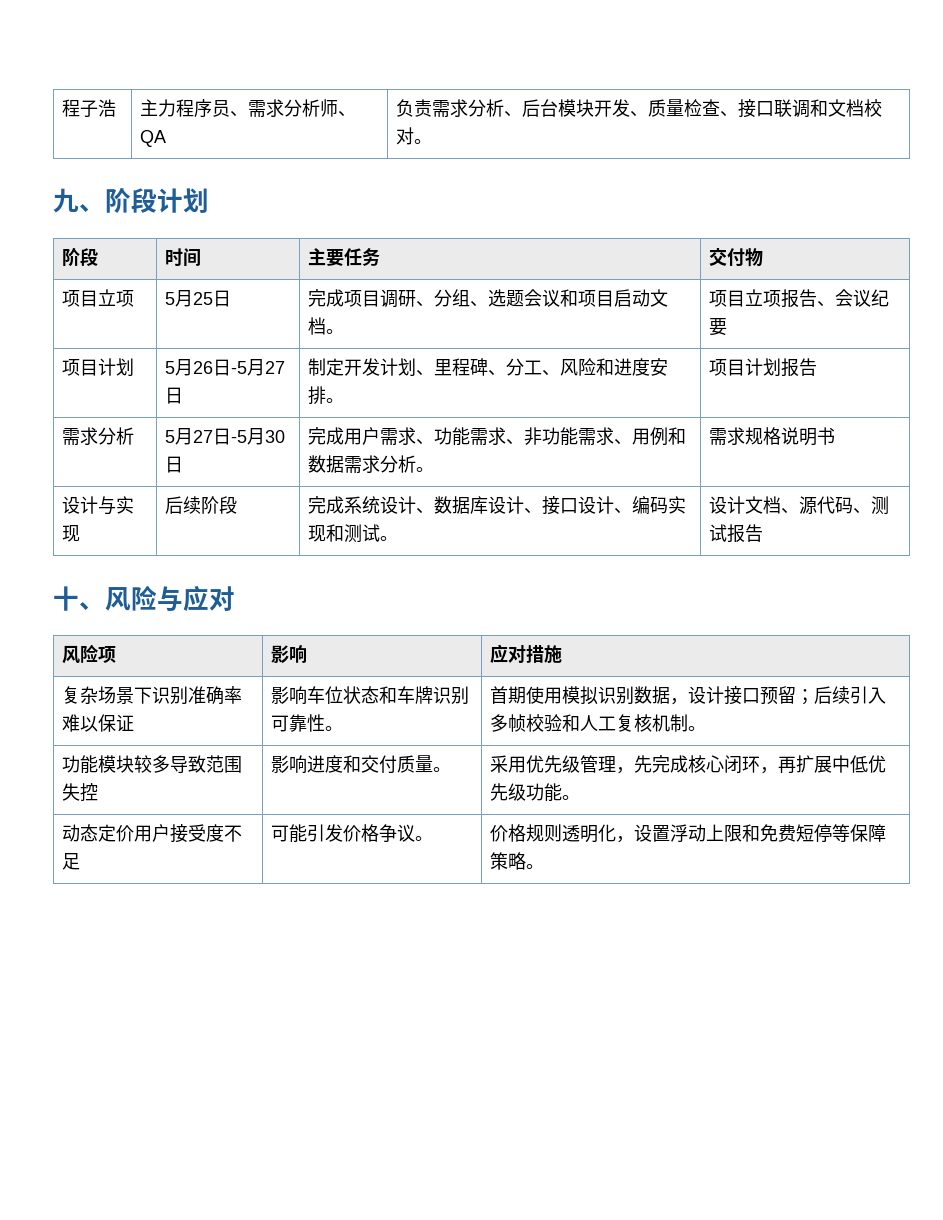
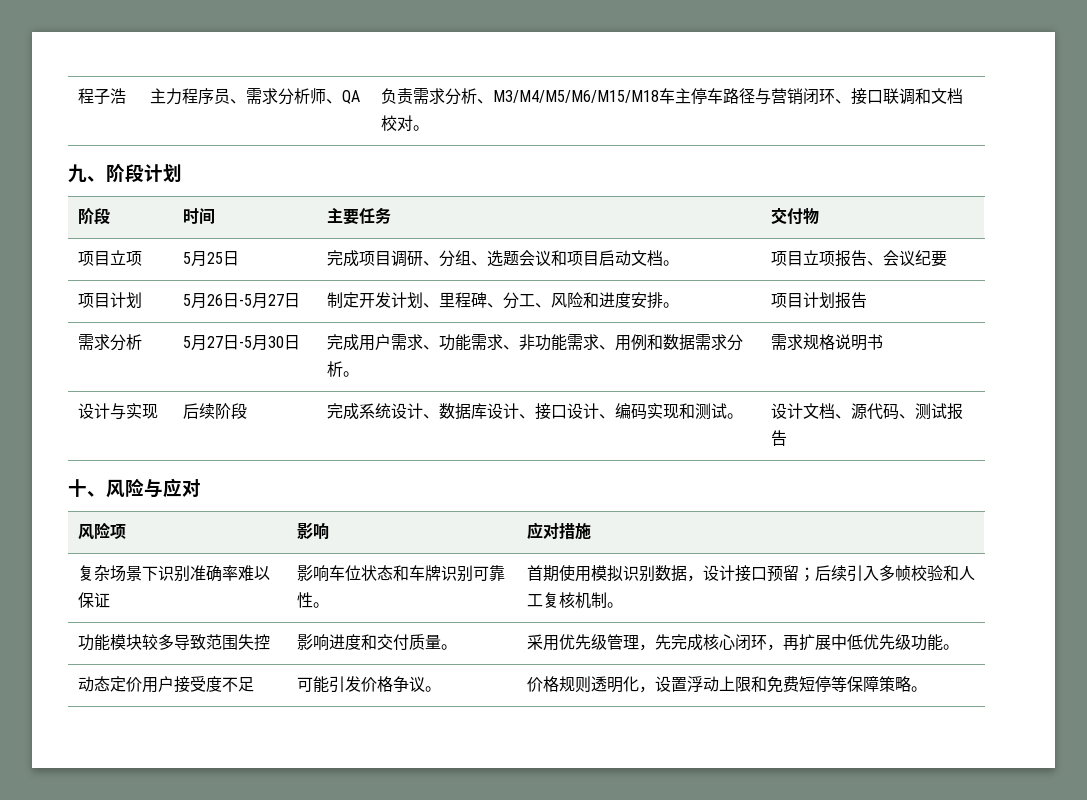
- 程子浩 | 主力程序员、需求分析师、QA | 负责需求分析、后台模块开发、质量检查、接口联调和文档校对。
+ 程子浩 | 主力程序员、需求分析师、QA | 负责需求分析、M3/M4/M5/M6/M15/M18车主停车路径与营销闭环、接口联调和文档校对。

